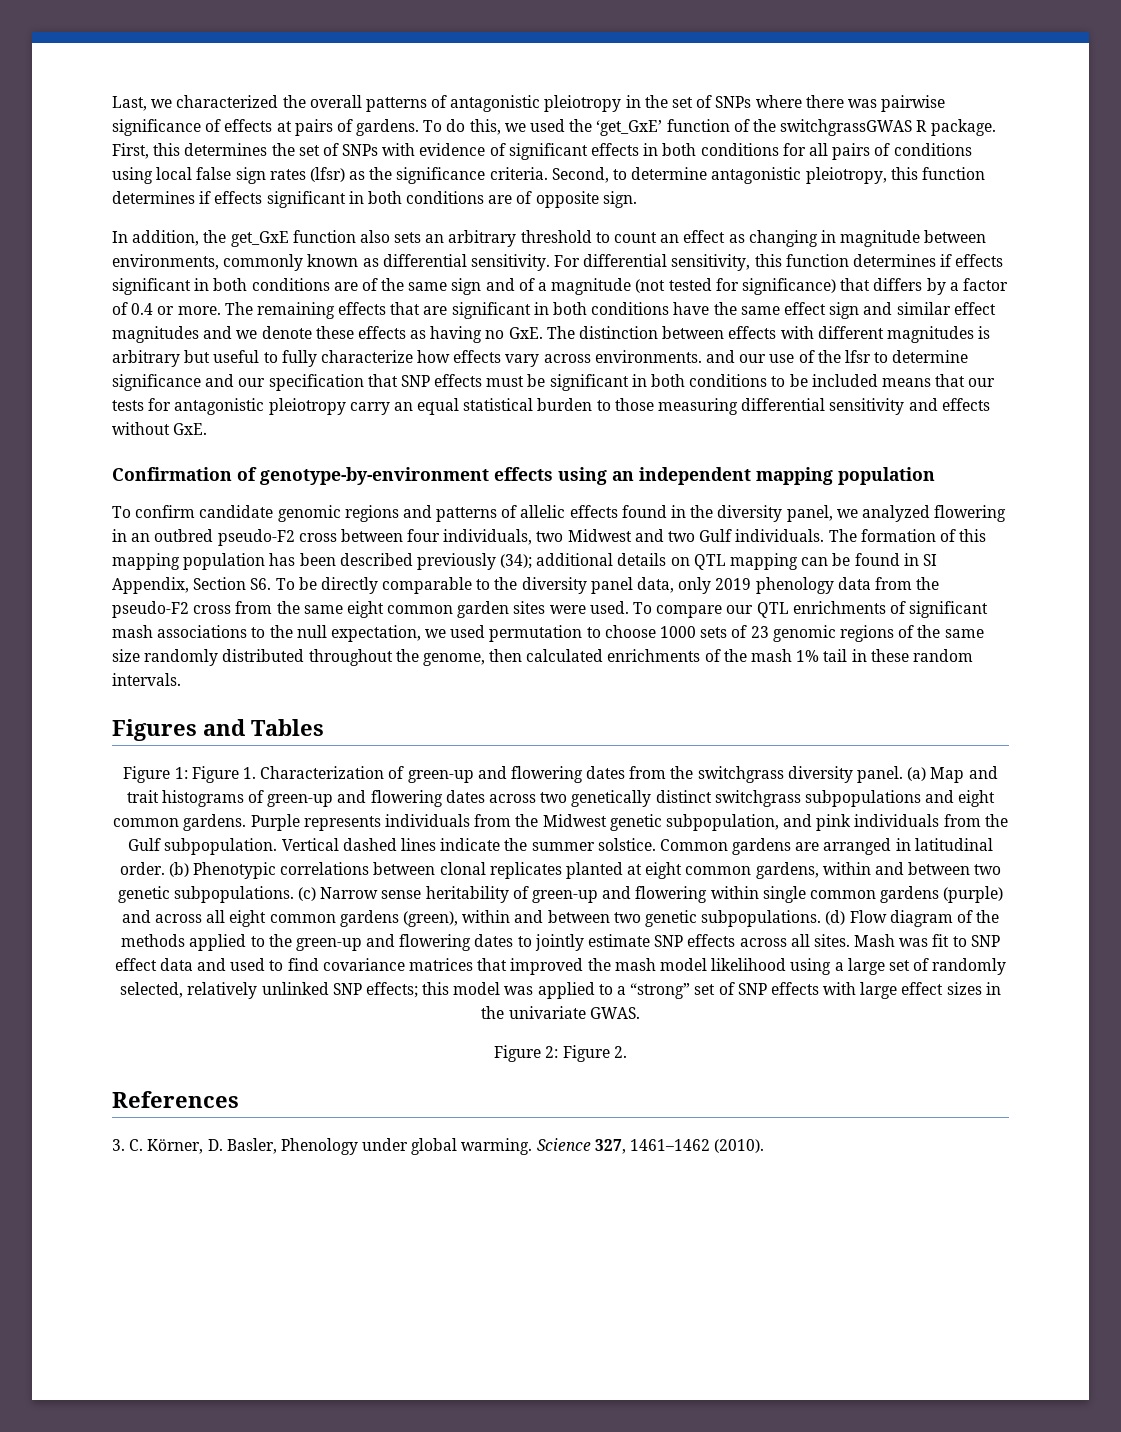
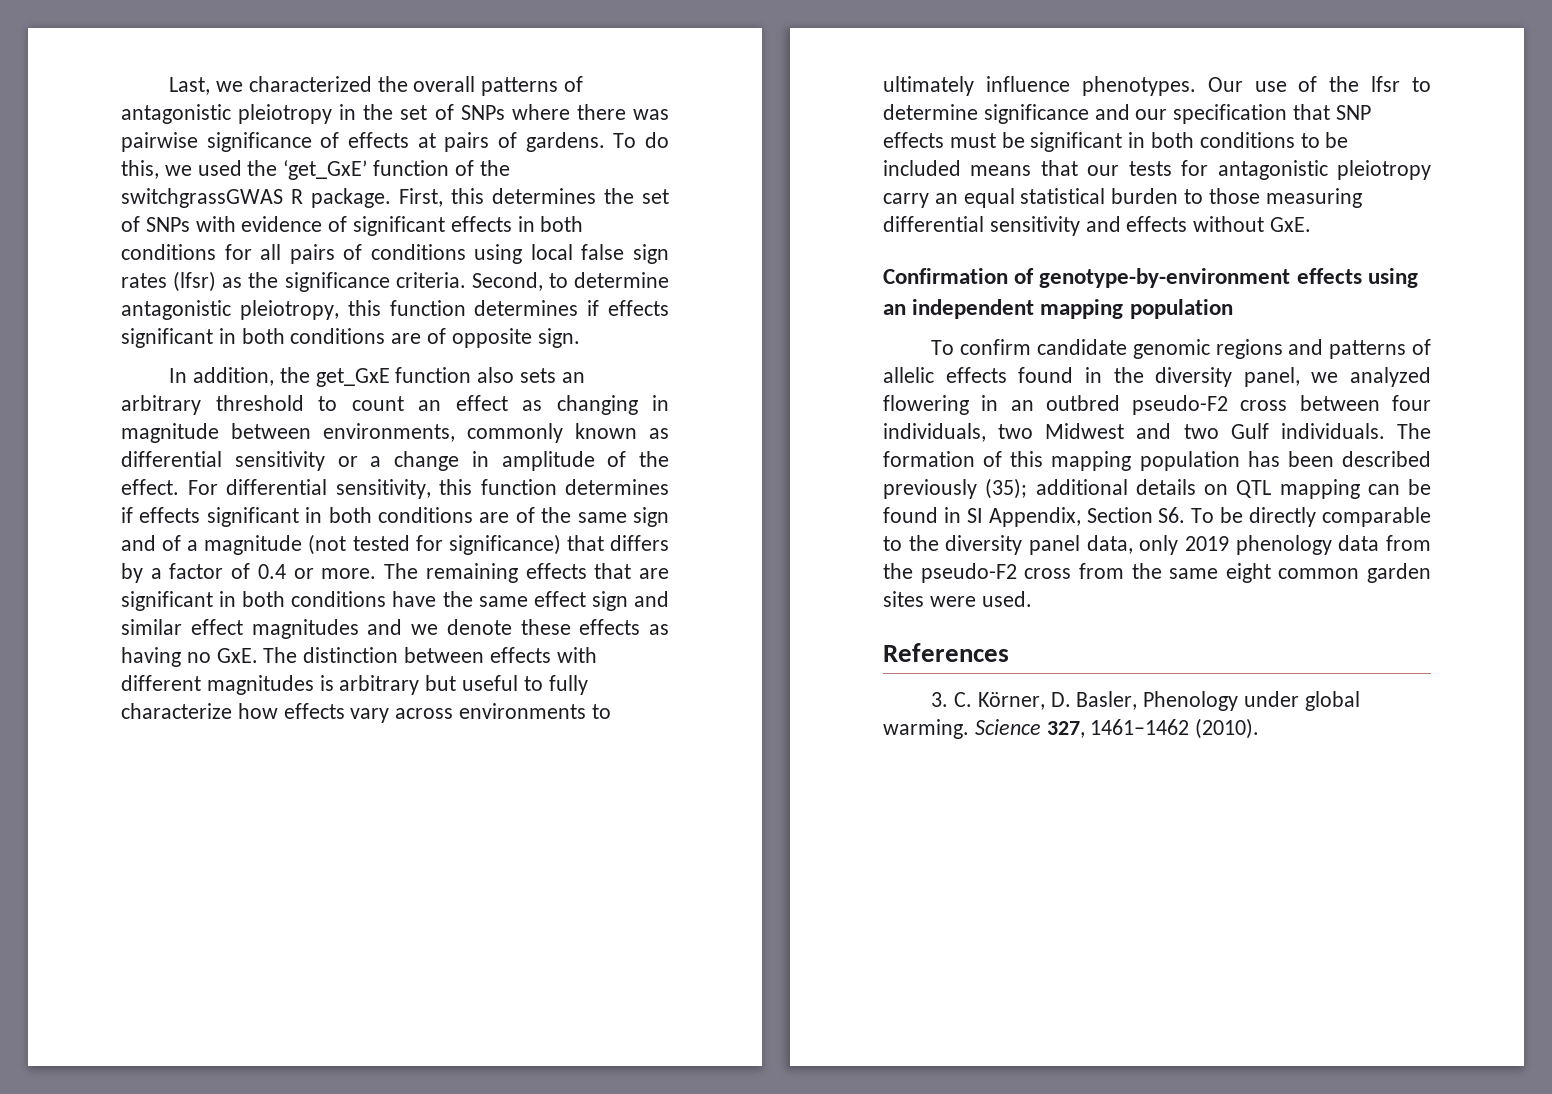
- In addition, the get_GxE function also sets an arbitrary threshold to count an effect as changing in magnitude between environments, commonly known as differential sensitivity.
+ In addition, the get_GxE function also sets an arbitrary threshold to count an effect as changing in magnitude between environments, commonly known as differential sensitivity or a change in amplitude of the effect.
- The remaining effects that are significant in both conditions have the same effect sign and similar effect magnitudes and we denote these effects as having no GxE. The distinction between effects with different magnitudes is arbitrary but useful to fully characterize how effects vary across environments. and our use of the lfsr to determine significance and our specification that SNP effects must be significant in both conditions to be included means that our tests for antagonistic pleiotropy carry an equal statistical burden to those measuring differential sensitivity and effects without GxE.
+ The remaining effects that are significant in both conditions have the same effect sign and similar effect magnitudes and we denote these effects as having no GxE. The distinction between effects with different magnitudes is arbitrary but useful to fully characterize how effects vary across environments to ultimately influence phenotypes. Our use of the lfsr to determine significance and our specification that SNP effects must be significant in both conditions to be included means that our tests for antagonistic pleiotropy carry an equal statistical burden to those measuring differential sensitivity and effects without GxE.
- The formation of this mapping population has been described previously (34); additional details on QTL mapping can be found in SI Appendix, Section S6. To be directly comparable to the diversity panel data, only 2019 phenology data from the pseudo-F2 cross from the same eight common garden sites were used. To compare our QTL enrichments of significant mash associations to the null expectation, we used permutation to choose 1000 sets of 23 genomic regions of the same size randomly distributed throughout the genome, then calculated enrichments of the mash 1% tail in these random intervals.
- Figures and Tables
- Figure 1: Figure 1. Characterization of green-up and flowering dates from the switchgrass diversity panel. (a) Map and trait histograms of green-up and flowering dates across two genetically distinct switchgrass subpopulations and eight common gardens. Purple represents individuals from the Midwest genetic subpopulation, and pink individuals from the Gulf subpopulation. Vertical dashed lines indicate the summer solstice. Common gardens are arranged in latitudinal order. (b) Phenotypic correlations between clonal replicates planted at eight common gardens, within and between two genetic subpopulations. (c) Narrow sense heritability of green-up and flowering within single common gardens (purple) and across all eight common gardens (green), within and between two genetic subpopulations. (d) Flow diagram of the methods applied to the green-up and flowering dates to jointly estimate SNP effects across all sites. Mash was fit to SNP effect data and used to find covariance matrices that improved the mash model likelihood using a large set of randomly selected, relatively unlinked SNP effects; this model was applied to a “strong” set of SNP effects with large effect sizes in the univariate GWAS.
- Figure 2: Figure 2.
+ The formation of this mapping population has been described previously (35); additional details on QTL mapping can be found in SI Appendix, Section S6. To be directly comparable to the diversity panel data, only 2019 phenology data from the pseudo-F2 cross from the same eight common garden sites were used.

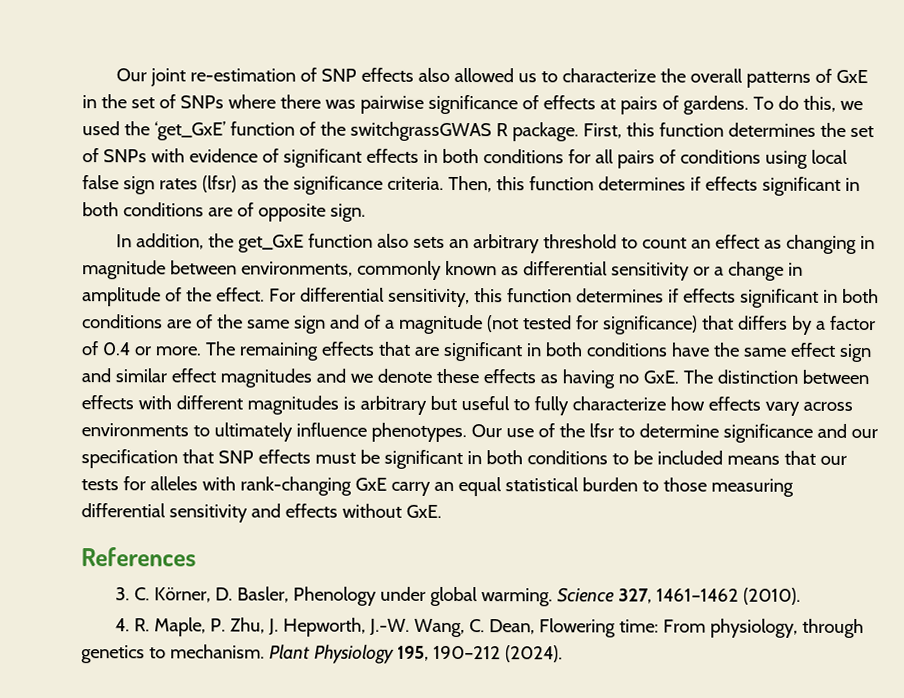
- Last, we characterized the overall patterns of antagonistic pleiotropy in the set of SNPs where there was pairwise significance of effects at pairs of gardens.
+ Our joint re-estimation of SNP effects also allowed us to characterize the overall patterns of GxE in the set of SNPs where there was pairwise significance of effects at pairs of gardens.
- First, this determines the set of SNPs with evidence of significant effects in both conditions for all pairs of conditions using local false sign rates (lfsr) as the significance criteria.
+ First, this function determines the set of SNPs with evidence of significant effects in both conditions for all pairs of conditions using local false sign rates (lfsr) as the significance criteria.
- Second, to determine antagonistic pleiotropy, this function determines if effects significant in both conditions are of opposite sign.
+ Then, this function determines if effects significant in both conditions are of opposite sign.
- Our use of the lfsr to determine significance and our specification that SNP effects must be significant in both conditions to be included means that our tests for antagonistic pleiotropy carry an equal statistical burden to those measuring differential sensitivity and effects without GxE.
+ Our use of the lfsr to determine significance and our specification that SNP effects must be significant in both conditions to be included means that our tests for alleles with rank-changing GxE carry an equal statistical burden to those measuring differential sensitivity and effects without GxE.
- Confirmation of genotype-by-environment effects using an independent mapping population
- To confirm candidate genomic regions and patterns of allelic effects found in the diversity panel, we analyzed flowering in an outbred pseudo-F2 cross between four individuals, two Midwest and two Gulf individuals. The formation of this mapping population has been described previously (35); additional details on QTL mapping can be found in SI Appendix, Section S6. To be directly comparable to the diversity panel data, only 2019 phenology data from the pseudo-F2 cross from the same eight common garden sites were used.
+ 4. R. Maple, P. Zhu, J. Hepworth, J.-W. Wang, C. Dean, Flowering time: From physiology, through genetics to mechanism. Plant Physiology 195, 190–212 (2024).

